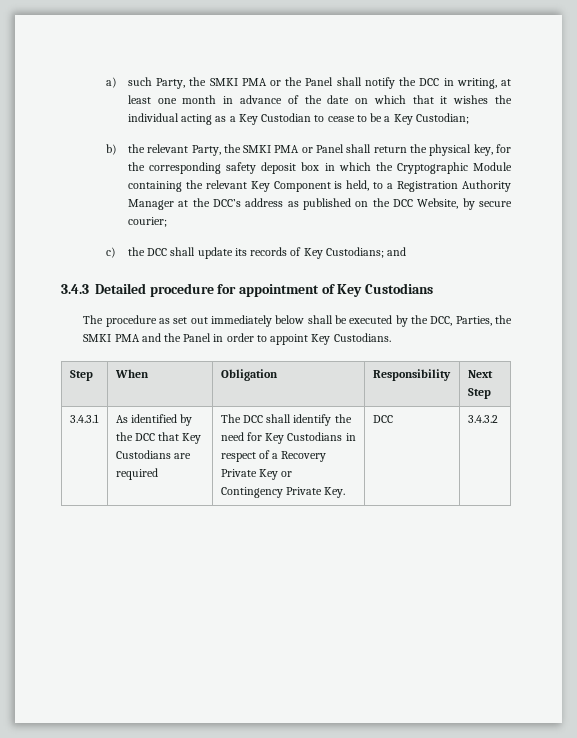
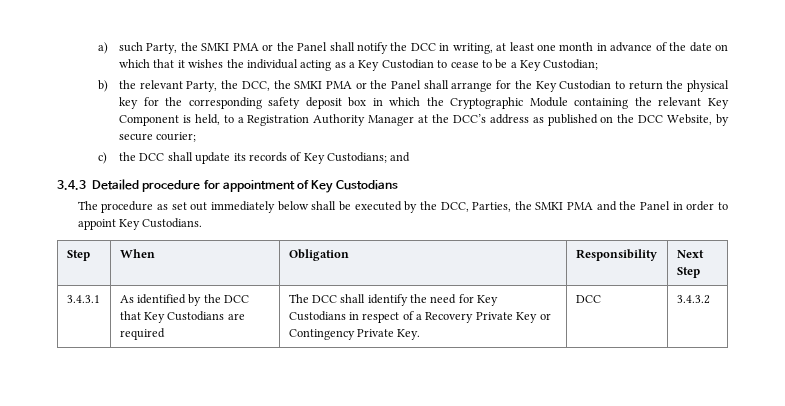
- b) the relevant Party, the SMKI PMA or Panel shall return the physical key, for the corresponding safety deposit box in which the Cryptographic Module containing the relevant Key Component is held, to a Registration Authority Manager at the DCC’s address as published on the DCC Website, by secure courier;
+ b) the relevant Party, the DCC, the SMKI PMA or the Panel shall arrange for the Key Custodian to return the physical key for the corresponding safety deposit box in which the Cryptographic Module containing the relevant Key Component is held, to a Registration Authority Manager at the DCC’s address as published on the DCC Website, by secure courier;

